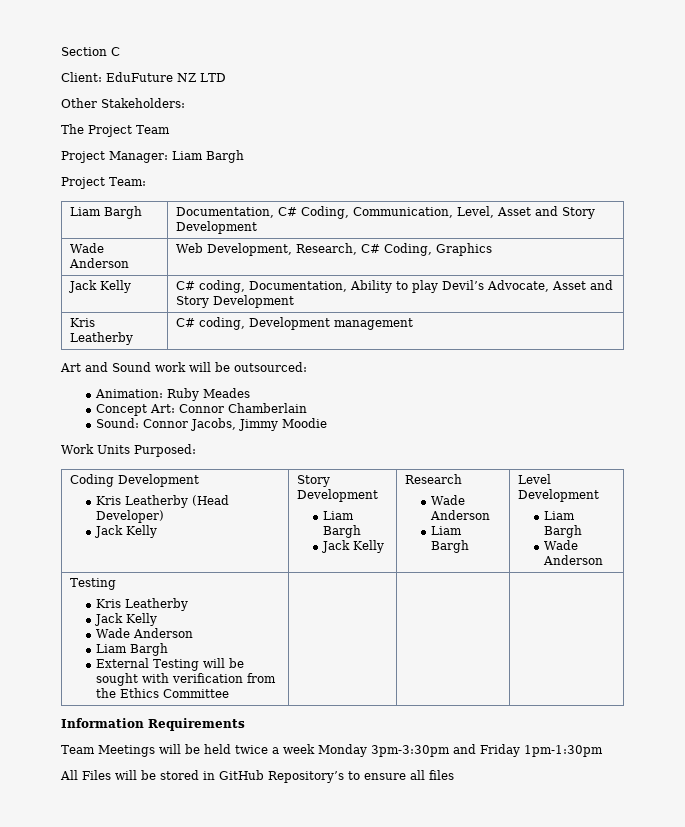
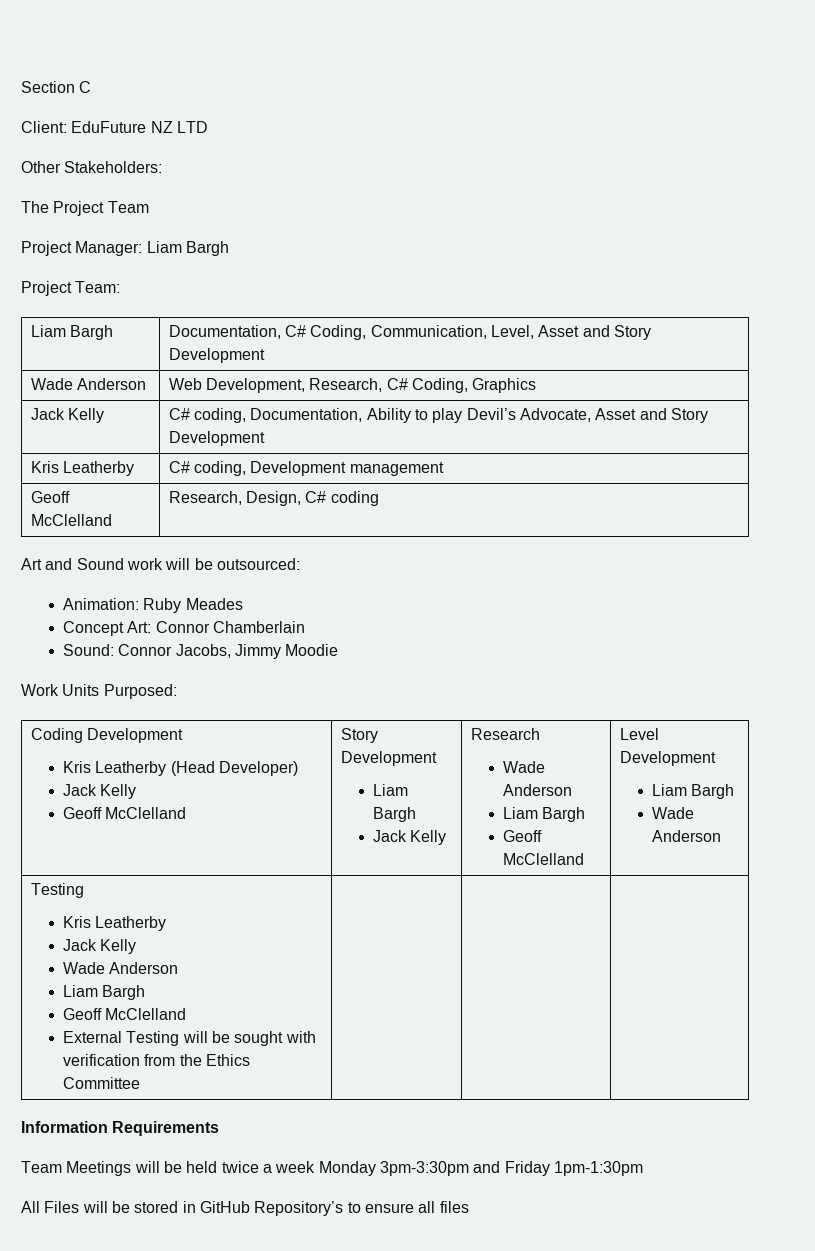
+ Geoff McClelland | Research, Design, C# coding
  Coding Development
  Kris Leatherby (Head Developer)
- Jack Kelly | Story Development
+ Jack Kelly
+ Geoff McClelland | Story Development
  Liam Bargh
  Jack Kelly | Research
  Wade Anderson
- Liam Bargh | Level Development
+ Liam Bargh
+ Geoff McClelland | Level Development
  Liam Bargh
  Wade Anderson
  Testing
  Kris Leatherby
  Jack Kelly
  Wade Anderson
  Liam Bargh
+ Geoff McClelland

